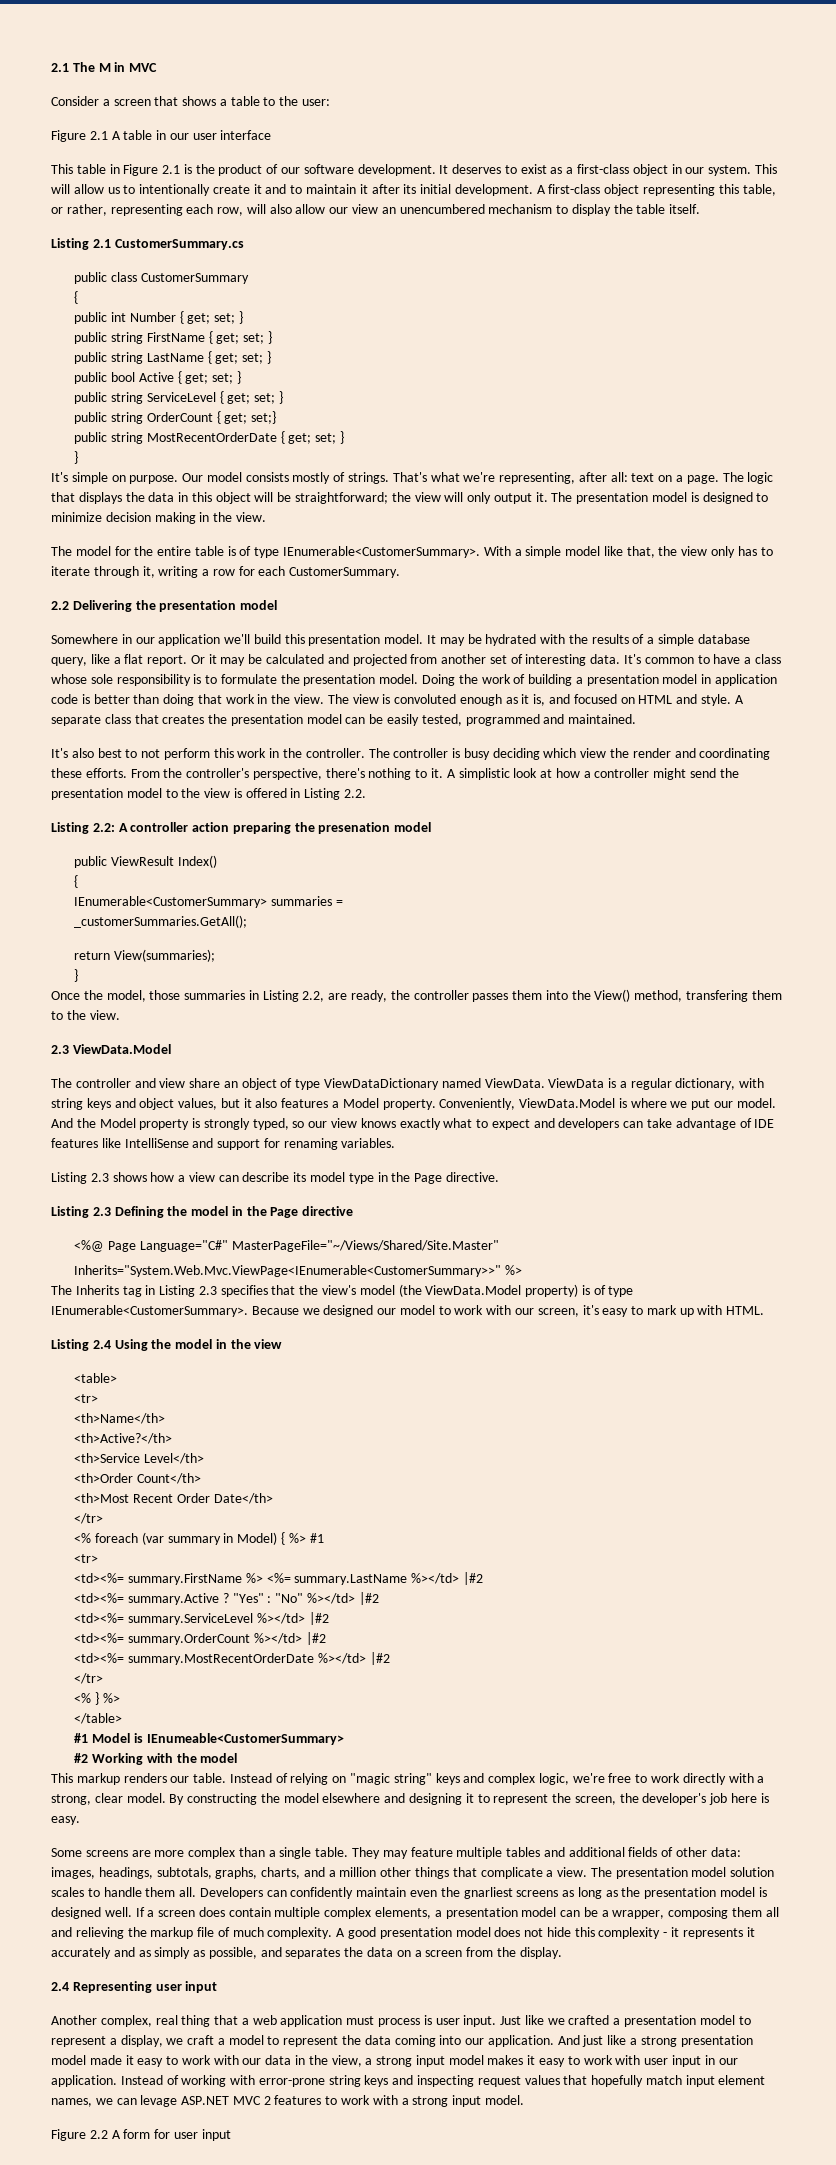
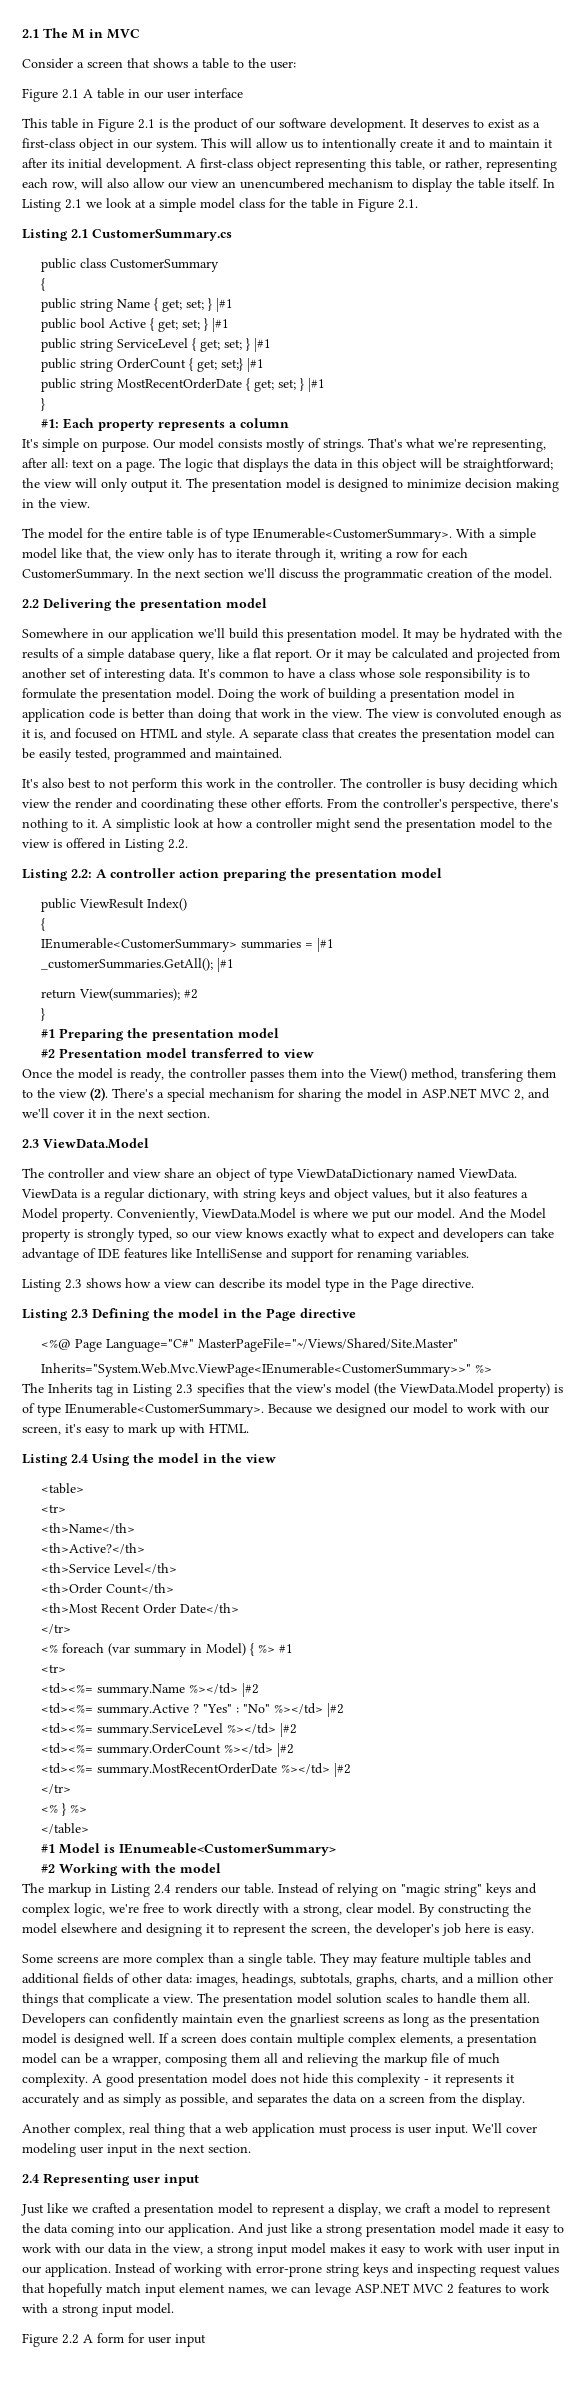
+ In Listing 2.1 we look at a simple model class for the table in Figure 2.1.
- public int Number { get; set; }
- public string FirstName { get; set; }
- public string LastName { get; set; }
+ public string Name { get; set; } |#1
- public bool Active { get; set; }
+ public bool Active { get; set; } |#1
- public string ServiceLevel { get; set; }
+ public string ServiceLevel { get; set; } |#1
- public string OrderCount { get; set;}
+ public string OrderCount { get; set;} |#1
- public string MostRecentOrderDate { get; set; }
+ public string MostRecentOrderDate { get; set; } |#1
  }
+ #1: Each property represents a column
+ In the next section we'll discuss the programmatic creation of the model.
- The controller is busy deciding which view the render and coordinating these efforts.
+ The controller is busy deciding which view the render and coordinating these other efforts.
- Listing 2.2: A controller action preparing the presenation model
+ Listing 2.2: A controller action preparing the presentation model
- IEnumerable<CustomerSummary> summaries =
+ IEnumerable<CustomerSummary> summaries = |#1
- _customerSummaries.GetAll();
+ _customerSummaries.GetAll(); |#1
- return View(summaries);
+ return View(summaries); #2
  }
- Once the model, those summaries in Listing 2.2, are ready, the controller passes them into the View() method, transfering them to the view.
+ #1 Preparing the presentation model
+ #2 Presentation model transferred to view
+ Once the model is ready, the controller passes them into the View() method, transfering them to the view (2). There's a special mechanism for sharing the model in ASP.NET MVC 2, and we'll cover it in the next section.
- <td><%= summary.FirstName %> <%= summary.LastName %></td> |#2
+ <td><%= summary.Name %></td> |#2
- This markup renders our table.
+ The markup in Listing 2.4 renders our table.
- 2.4 Representing user input
- Another complex, real thing that a web application must process is user input. Just like we crafted a presentation model to represent a display, we craft a model to represent the data coming into our application.
+ Another complex, real thing that a web application must process is user input. We'll cover modeling user input in the next section.
+ 2.4 Representing user input
+ Just like we crafted a presentation model to represent a display, we craft a model to represent the data coming into our application.

